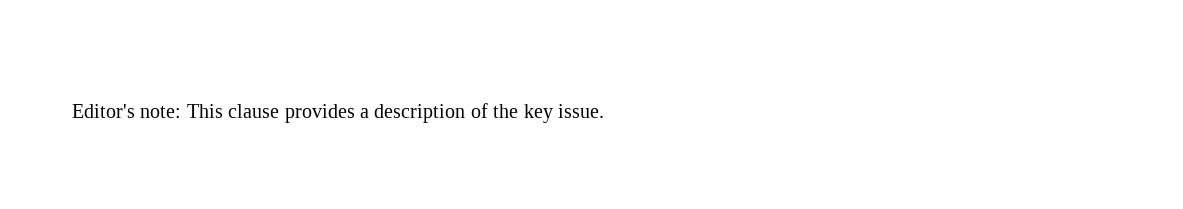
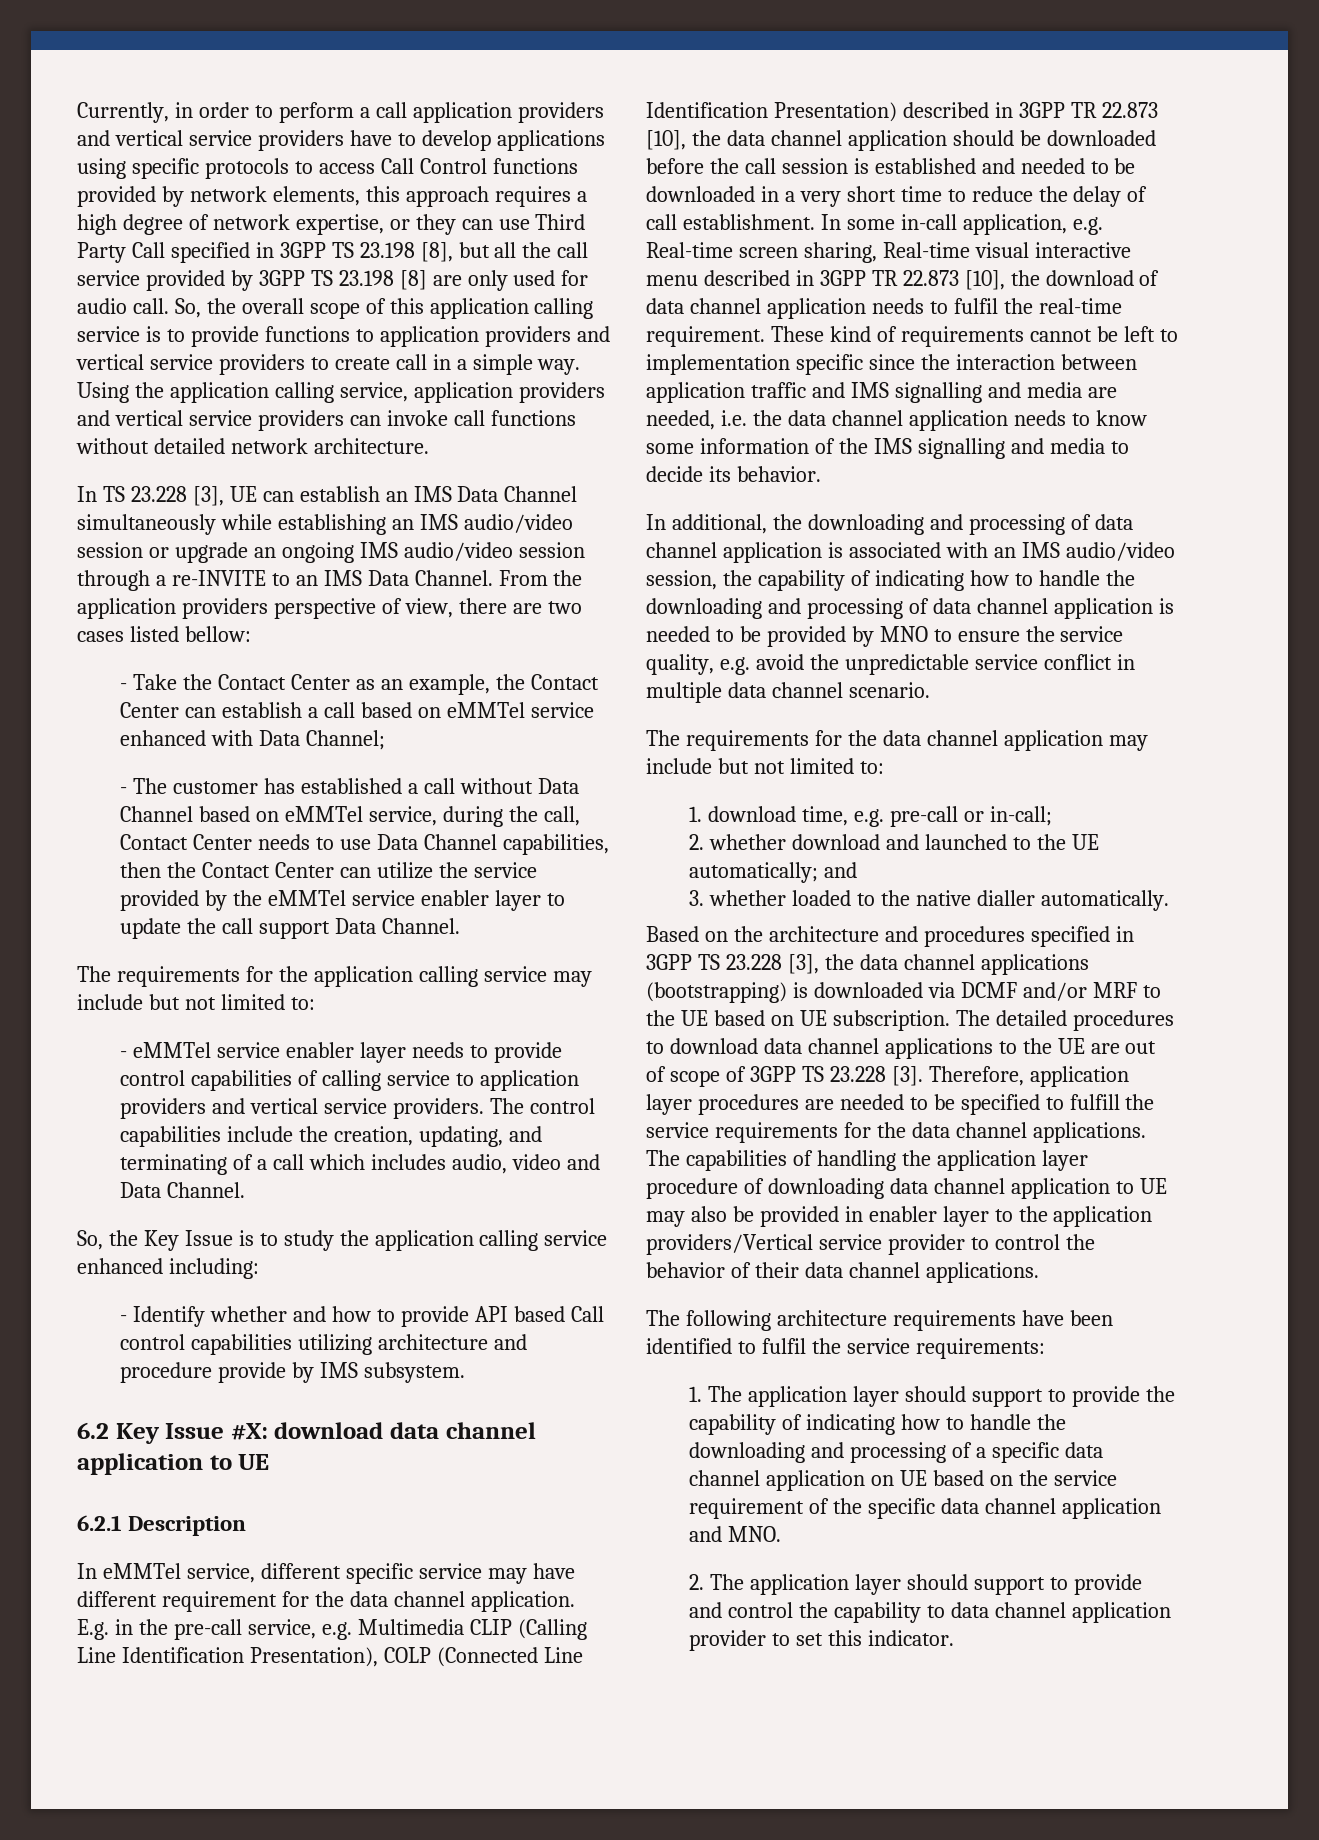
- Editor's note: This clause provides a description of the key issue.
+ Currently, in order to perform a call application providers and vertical service providers have to develop applications using specific protocols to access Call Control functions provided by network elements, this approach requires a high degree of network expertise, or they can use Third Party Call specified in 3GPP TS 23.198 [8], but all the call service provided by 3GPP TS 23.198 [8] are only used for audio call. So, the overall scope of this application calling service is to provide functions to application providers and vertical service providers to create call in a simple way. Using the application calling service, application providers and vertical service providers can invoke call functions without detailed network architecture.
+ In TS 23.228 [3], UE can establish an IMS Data Channel simultaneously while establishing an IMS audio/video session or upgrade an ongoing IMS audio/video session through a re-INVITE to an IMS Data Channel. From the application providers perspective of view, there are two cases listed bellow:
+ - Take the Contact Center as an example, the Contact Center can establish a call based on eMMTel service enhanced with Data Channel;
+ - The customer has established a call without Data Channel based on eMMTel service, during the call, Contact Center needs to use Data Channel capabilities, then the Contact Center can utilize the service provided by the eMMTel service enabler layer to update the call support Data Channel.
+ The requirements for the application calling service may include but not limited to:
+ - eMMTel service enabler layer needs to provide control capabilities of calling service to application providers and vertical service providers. The control capabilities include the creation, updating, and terminating of a call which includes audio, video and Data Channel.
+ So, the Key Issue is to study the application calling service enhanced including:
+ - Identify whether and how to provide API based Call control capabilities utilizing architecture and procedure provide by IMS subsystem.
+ 6.2 Key Issue #X: download data channel application to UE
+ 6.2.1 Description
+ In eMMTel service, different specific service may have different requirement for the data channel application. E.g. in the pre-call service, e.g. Multimedia CLIP (Calling Line Identification Presentation), COLP (Connected Line Identification Presentation) described in 3GPP TR 22.873 [10], the data channel application should be downloaded before the call session is established and needed to be downloaded in a very short time to reduce the delay of call establishment. In some in-call application, e.g. Real-time screen sharing, Real-time visual interactive menu described in 3GPP TR 22.873 [10], the download of data channel application needs to fulfil the real-time requirement. These kind of requirements cannot be left to implementation specific since the interaction between application traffic and IMS signalling and media are needed, i.e. the data channel application needs to know some information of the IMS signalling and media to decide its behavior.
+ In additional, the downloading and processing of data channel application is associated with an IMS audio/video session, the capability of indicating how to handle the downloading and processing of data channel application is needed to be provided by MNO to ensure the service quality, e.g. avoid the unpredictable service conflict in multiple data channel scenario.
+ The requirements for the data channel application may include but not limited to:
+ 1. download time, e.g. pre-call or in-call;
+ 2. whether download and launched to the UE automatically; and
+ 3. whether loaded to the native dialler automatically.
+ Based on the architecture and procedures specified in 3GPP TS 23.228 [3], the data channel applications (bootstrapping) is downloaded via DCMF and/or MRF to the UE based on UE subscription. The detailed procedures to download data channel applications to the UE are out of scope of 3GPP TS 23.228 [3]. Therefore, application layer procedures are needed to be specified to fulfill the service requirements for the data channel applications. The capabilities of handling the application layer procedure of downloading data channel application to UE may also be provided in enabler layer to the application providers/Vertical service provider to control the behavior of their data channel applications.
+ The following architecture requirements have been identified to fulfil the service requirements:
+ 1. The application layer should support to provide the capability of indicating how to handle the downloading and processing of a specific data channel application on UE based on the service requirement of the specific data channel application and MNO.
+ 2. The application layer should support to provide and control the capability to data channel application provider to set this indicator.

